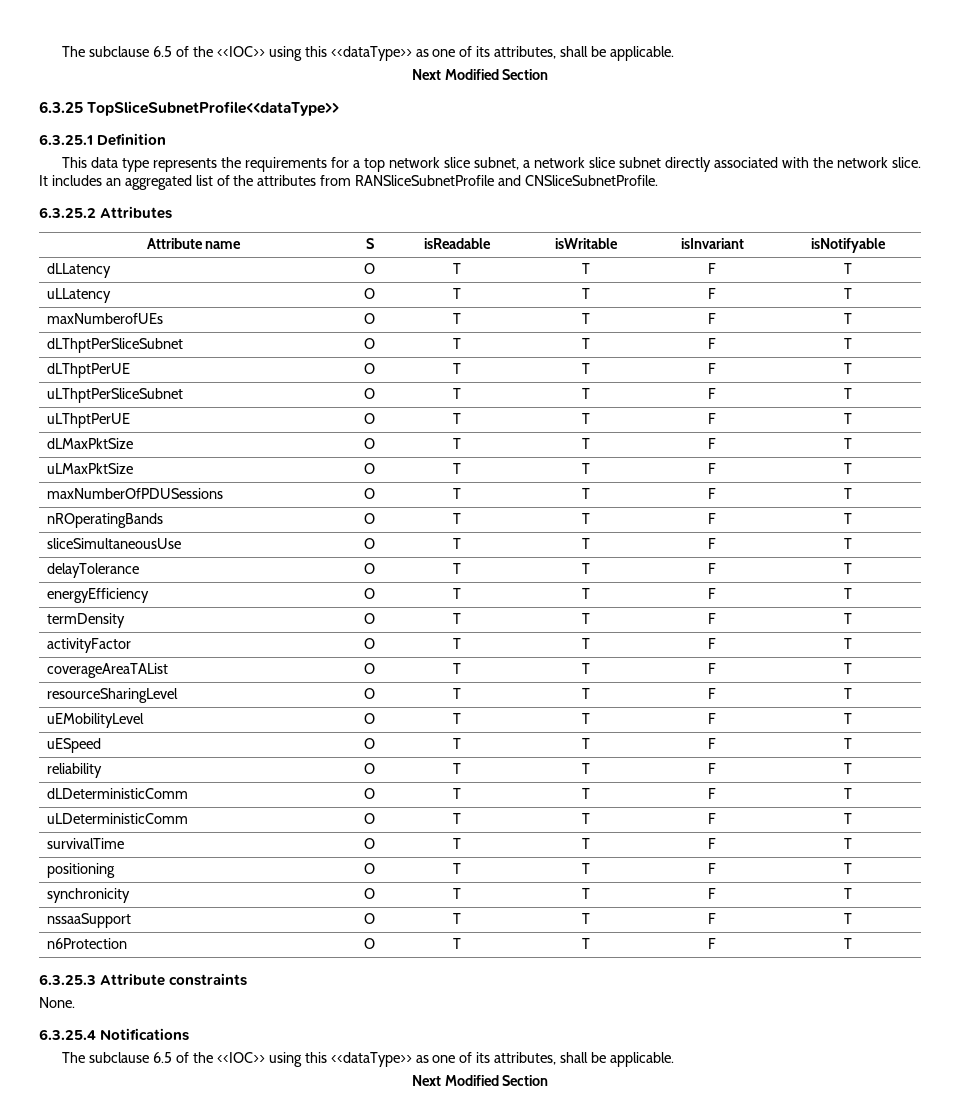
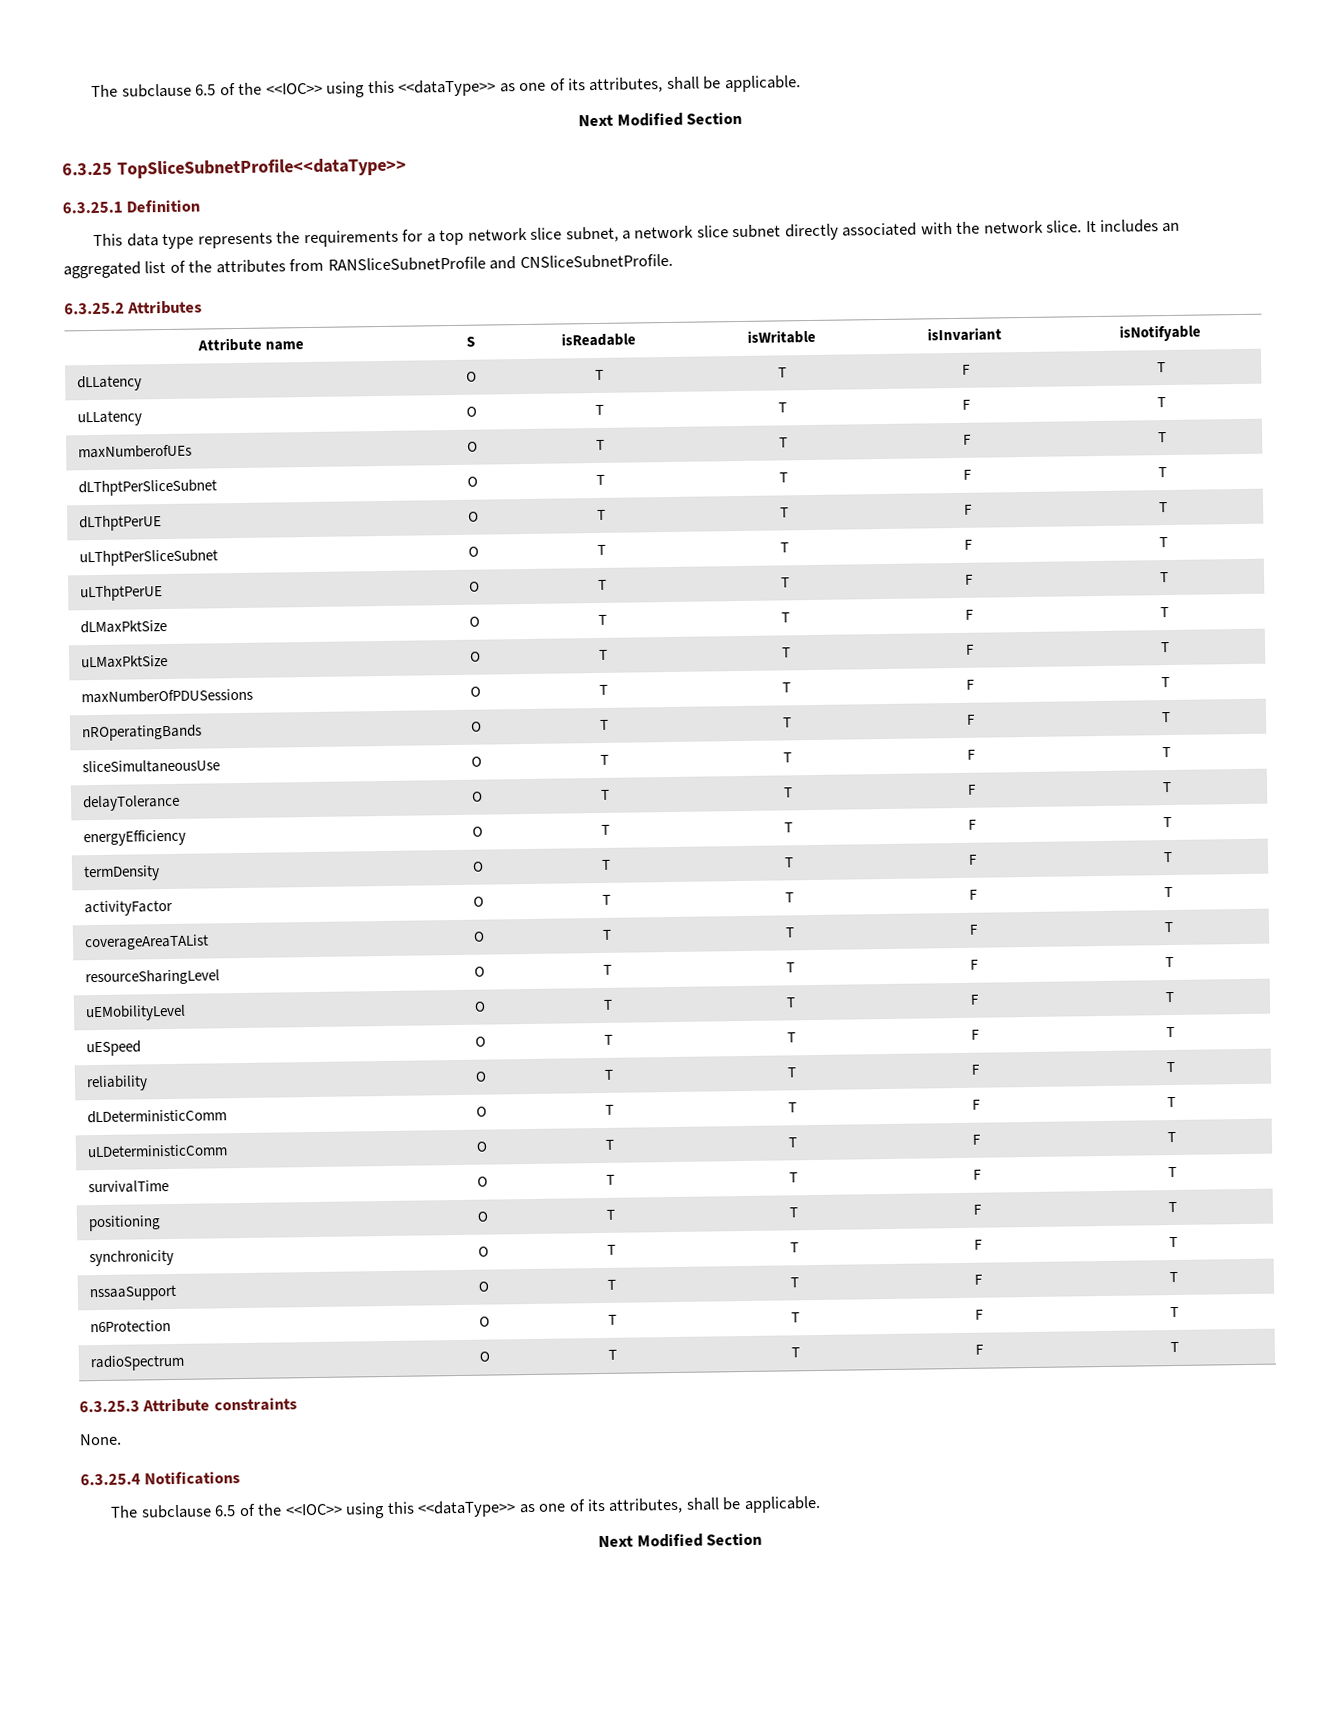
+ radioSpectrum | O | T | T | F | T

